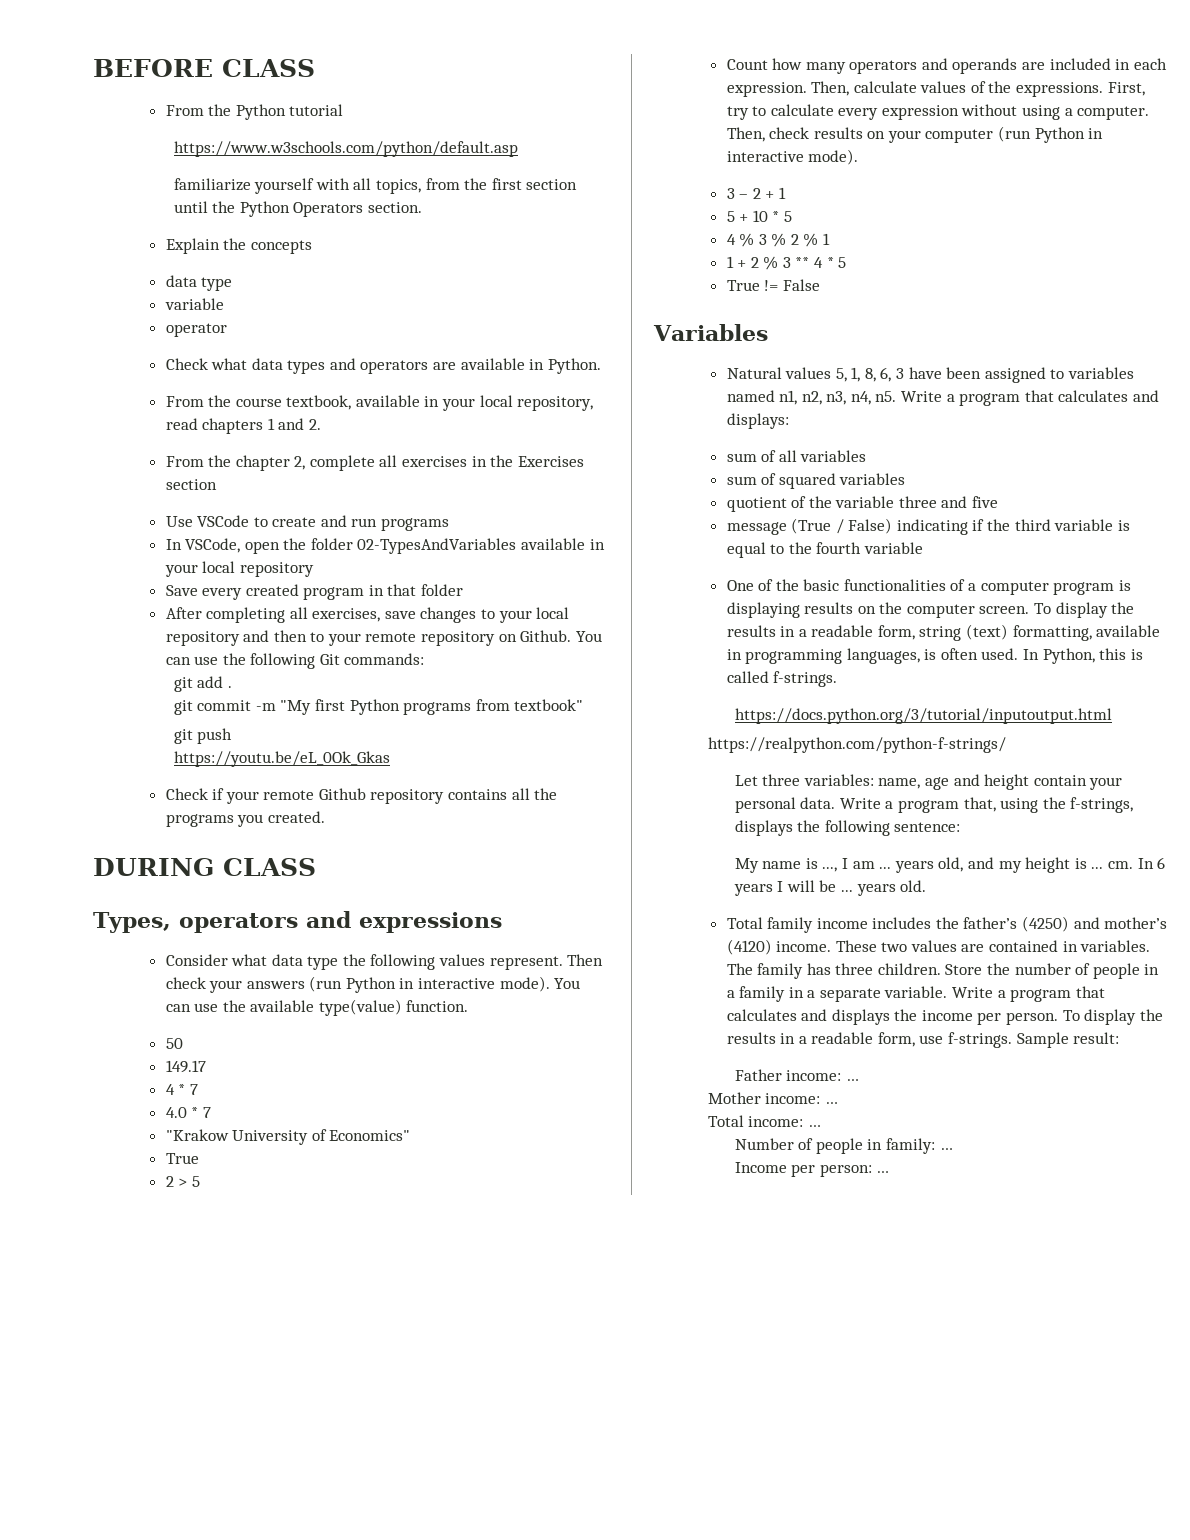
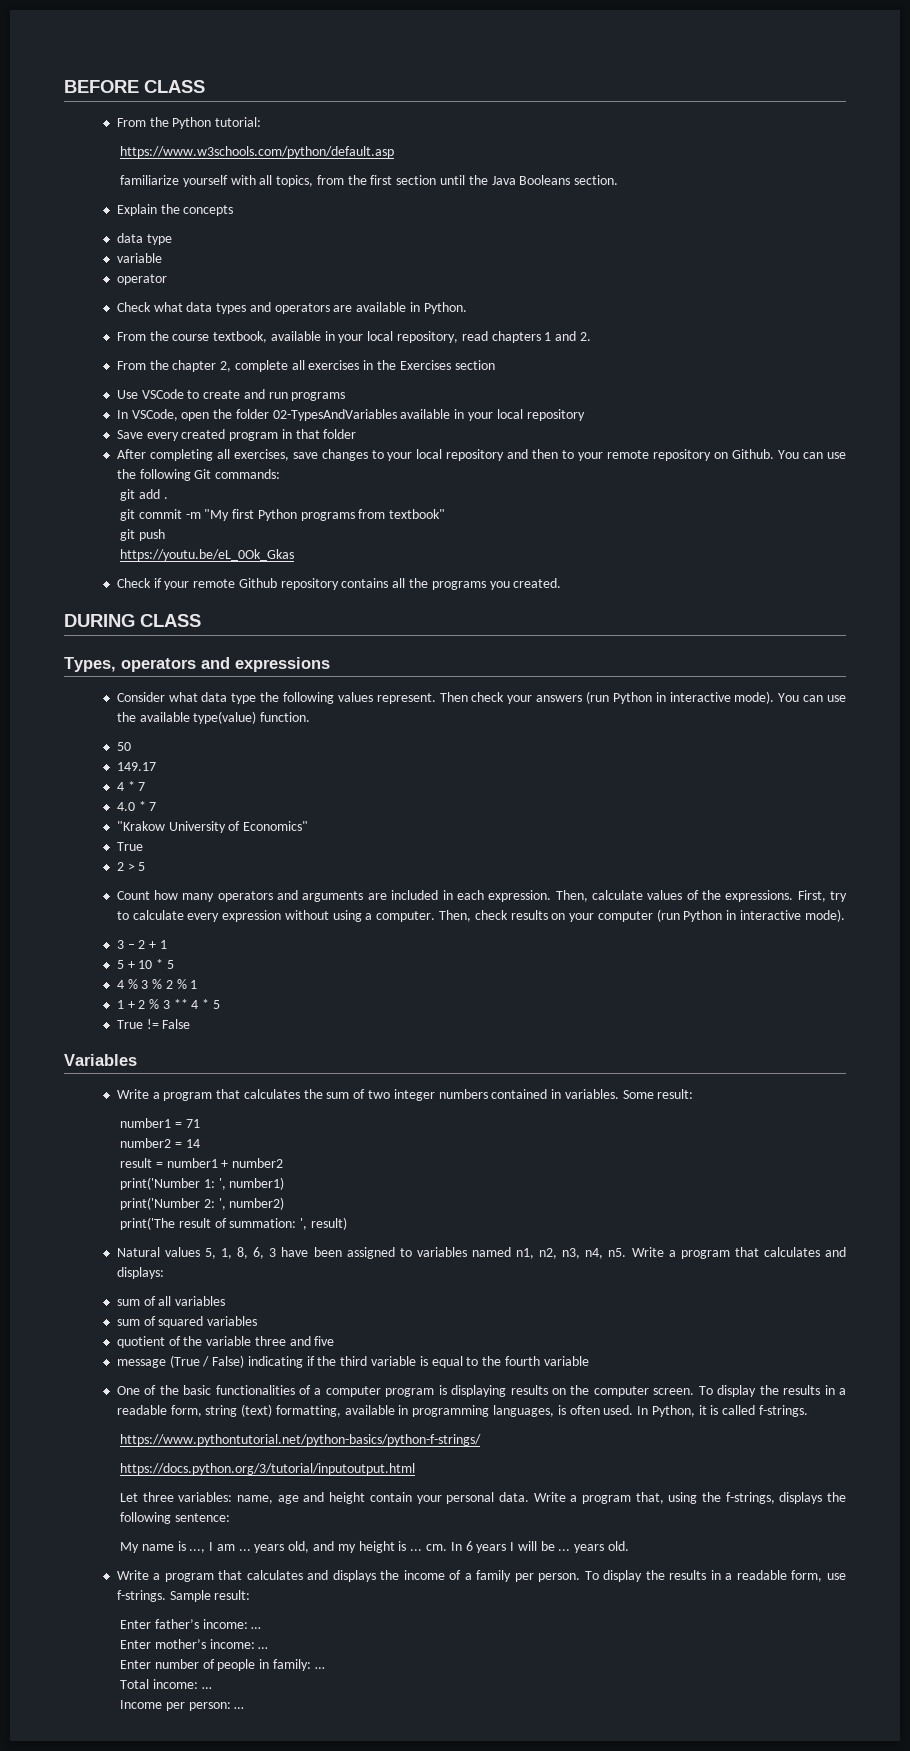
- From the Python tutorial
+ From the Python tutorial:
- familiarize yourself with all topics, from the first section until the Python Operators section.
+ familiarize yourself with all topics, from the first section until the Java Booleans section.
- Count how many operators and operands are included in each expression.
+ Count how many operators and arguments are included in each expression.
+ Write a program that calculates the sum of two integer numbers contained in variables. Some result:
+ number1 = 71
+ number2 = 14
+ result = number1 + number2
+ print('Number 1: ', number1)
+ print('Number 2: ', number2)
+ print('The result of summation: ', result)
- In Python, this is called f-strings.
+ In Python, it is called f-strings.
+ https://www.pythontutorial.net/python-basics/python-f-strings/
- https://realpython.com/python-f-strings/
- Total family income includes the father’s (4250) and mother’s (4120) income. These two values are contained in variables. The family has three children. Store the number of people in a family in a separate variable. Write a program that calculates and displays the income per person.
+ Write a program that calculates and displays the income of a family per person.
- Father income: …
- Mother income: …
+ Enter father’s income: …
+ Enter mother’s income: …
+ Enter number of people in family: …
  Total income: …
- Number of people in family: …

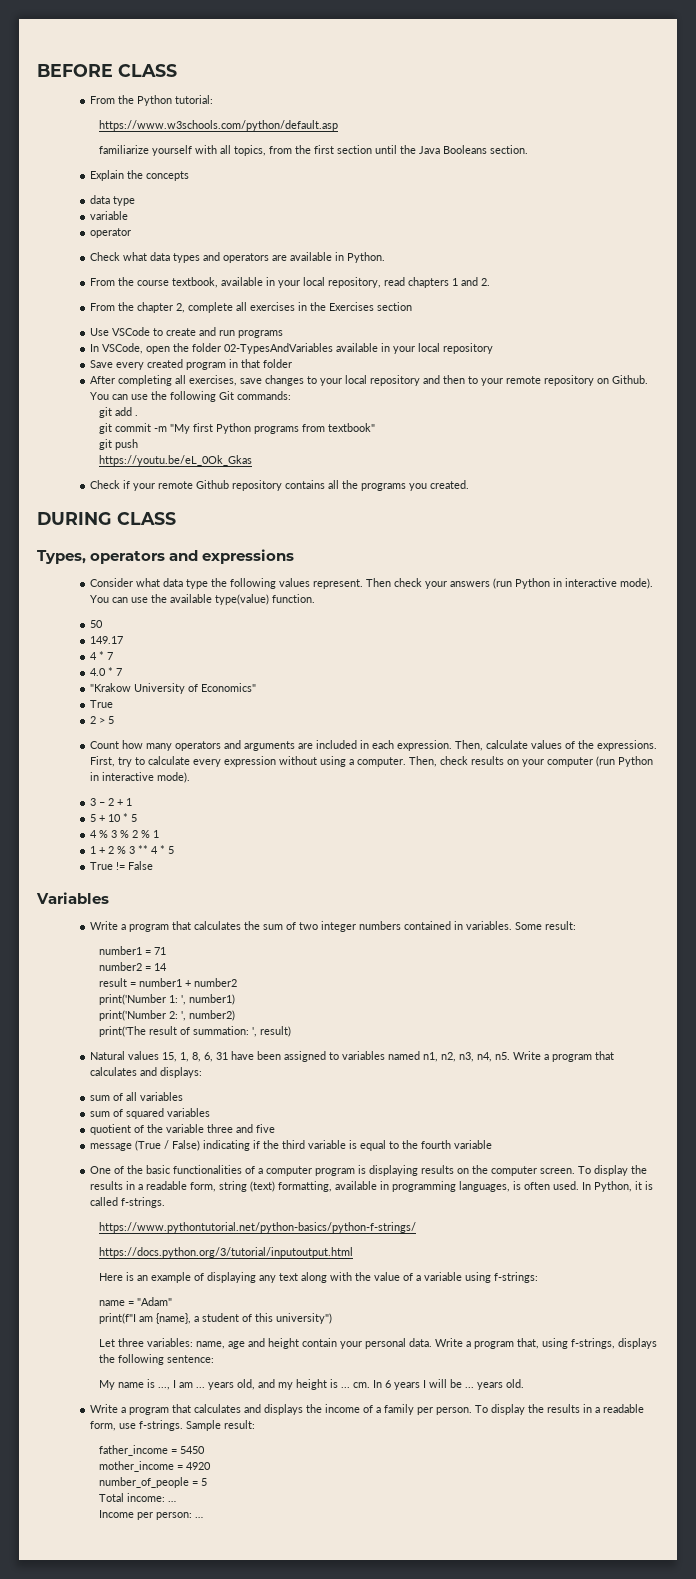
- Natural values 5, 1, 8, 6, 3 have been assigned to variables named n1, n2, n3, n4, n5.
+ Natural values 15, 1, 8, 6, 31 have been assigned to variables named n1, n2, n3, n4, n5.
+ Here is an example of displaying any text along with the value of a variable using f-strings:
+ name = "Adam"
+ print(f"I am {name}, a student of this university")
- Write a program that, using the f-strings, displays the following sentence:
+ Write a program that, using f-strings, displays the following sentence:
- Enter father’s income: …
- Enter mother’s income: …
- Enter number of people in family: …
+ father_income = 5450
+ mother_income = 4920
+ number_of_people = 5

